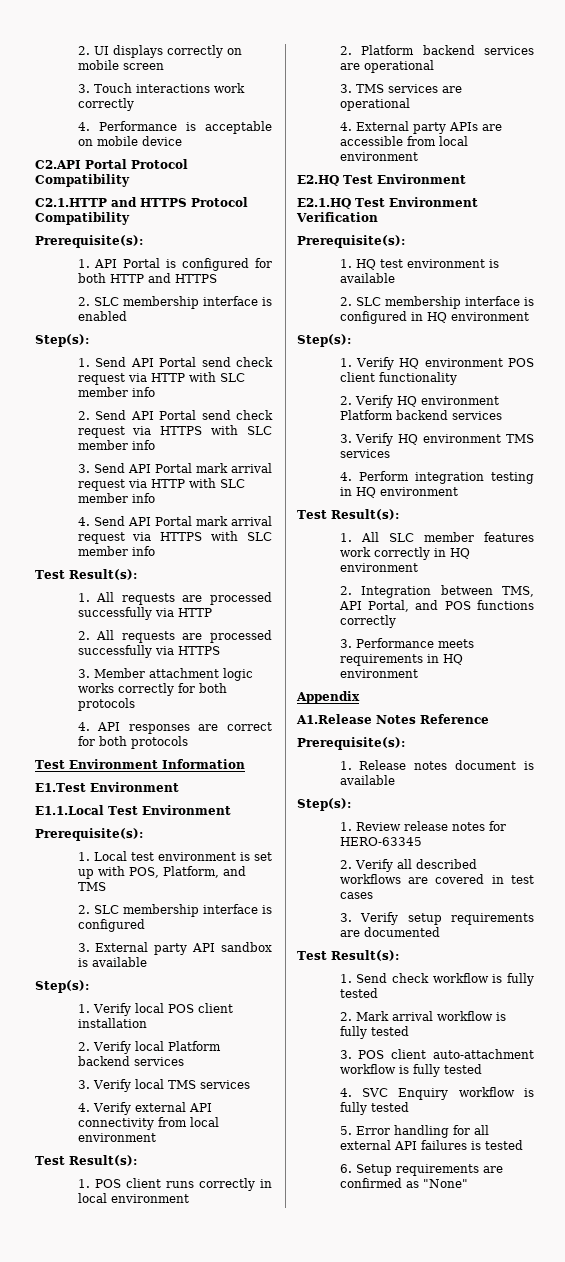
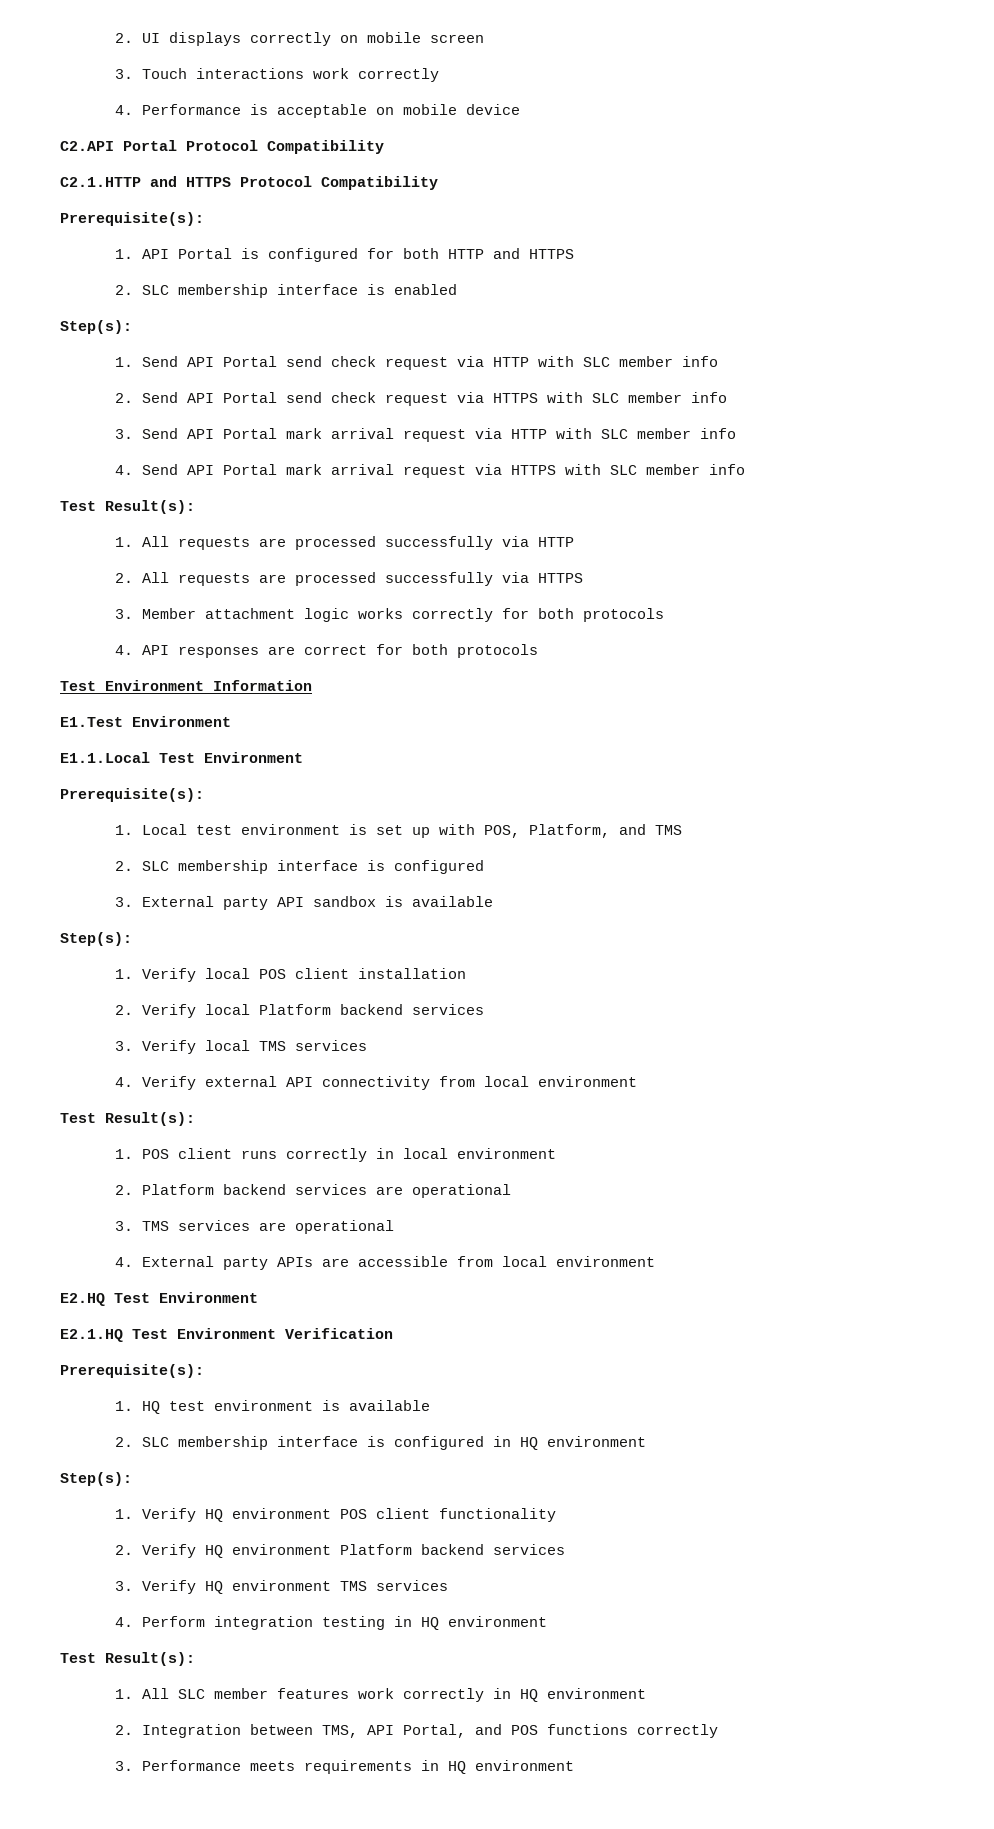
- Appendix
- A1.Release Notes Reference
- Prerequisite(s):
- 1. Release notes document is available
- Step(s):
- 1. Review release notes for HERO-63345
- 2. Verify all described workflows are covered in test cases
- 3. Verify setup requirements are documented
- Test Result(s):
- 1. Send check workflow is fully tested
- 2. Mark arrival workflow is fully tested
- 3. POS client auto-attachment workflow is fully tested
- 4. SVC Enquiry workflow is fully tested
- 5. Error handling for all external API failures is tested
- 6. Setup requirements are confirmed as "None"

